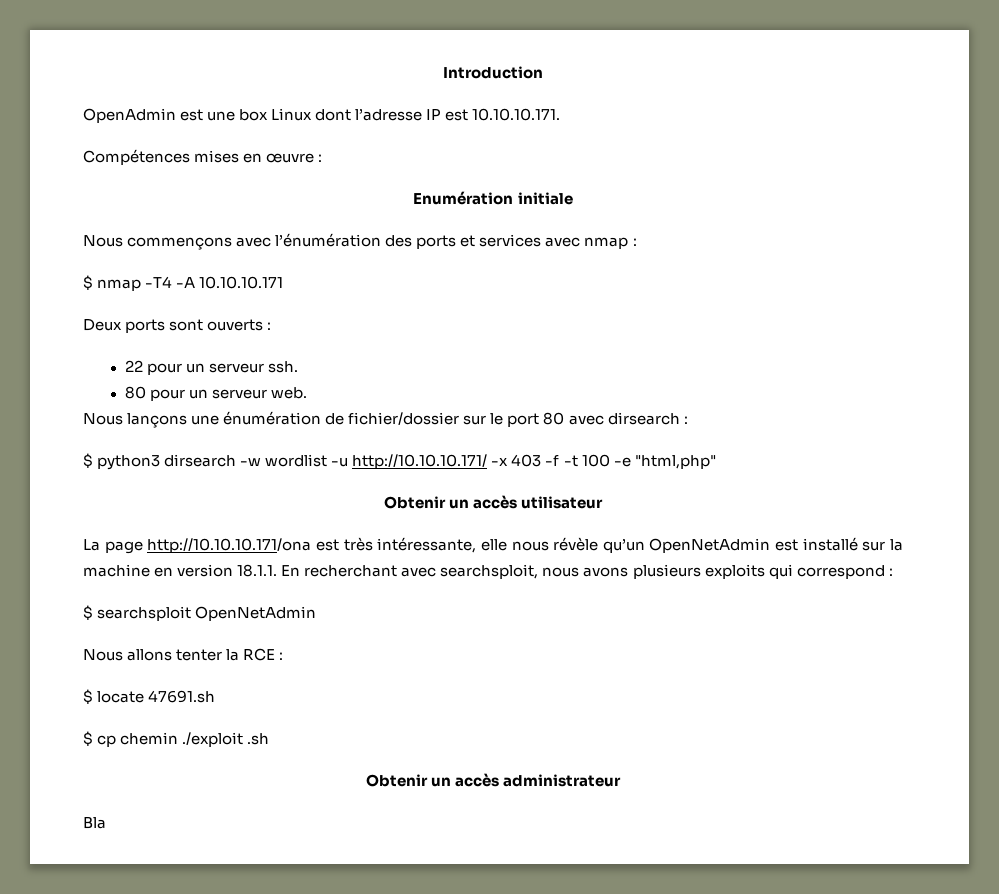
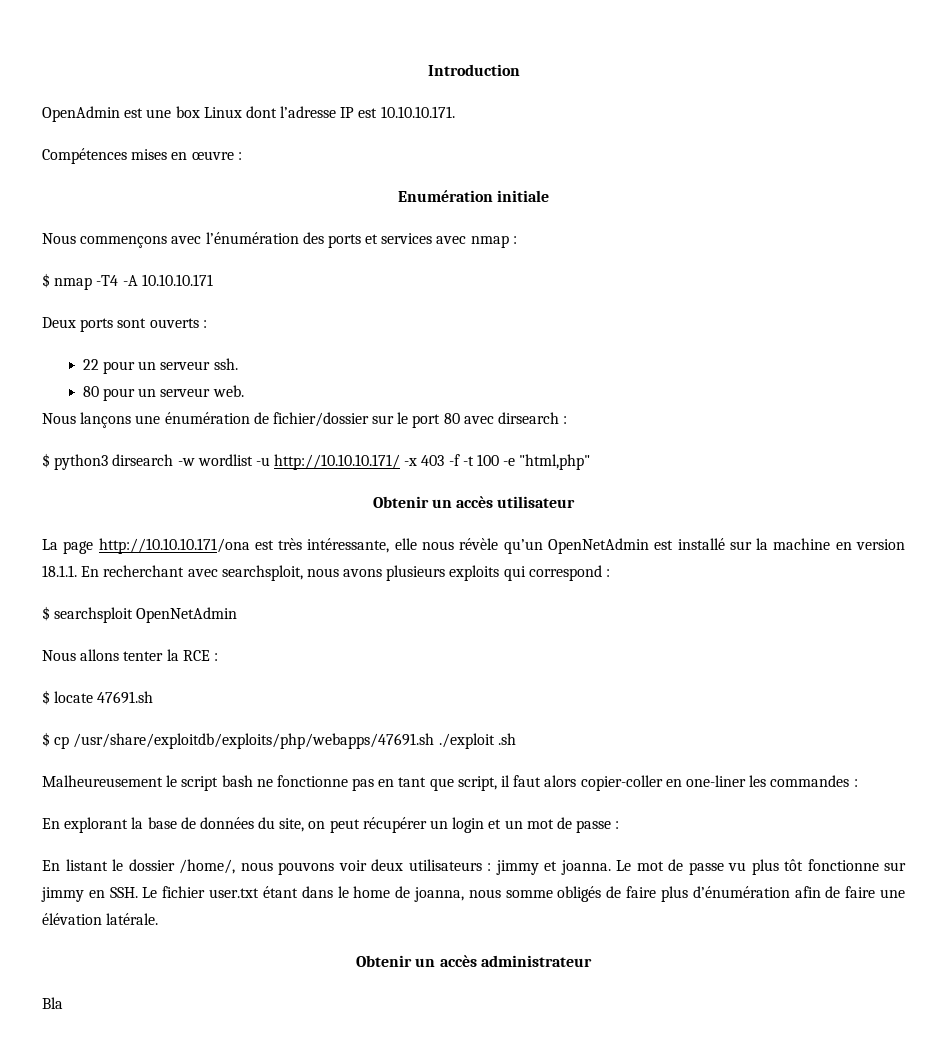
- $ cp chemin ./exploit .sh
+ $ cp /usr/share/exploitdb/exploits/php/webapps/47691.sh ./exploit .sh
+ Malheureusement le script bash ne fonctionne pas en tant que script, il faut alors copier-coller en one-liner les commandes :
+ En explorant la base de données du site, on peut récupérer un login et un mot de passe :
+ En listant le dossier /home/, nous pouvons voir deux utilisateurs : jimmy et joanna. Le mot de passe vu plus tôt fonctionne sur jimmy en SSH. Le fichier user.txt étant dans le home de joanna, nous somme obligés de faire plus d’énumération afin de faire une élévation latérale.

